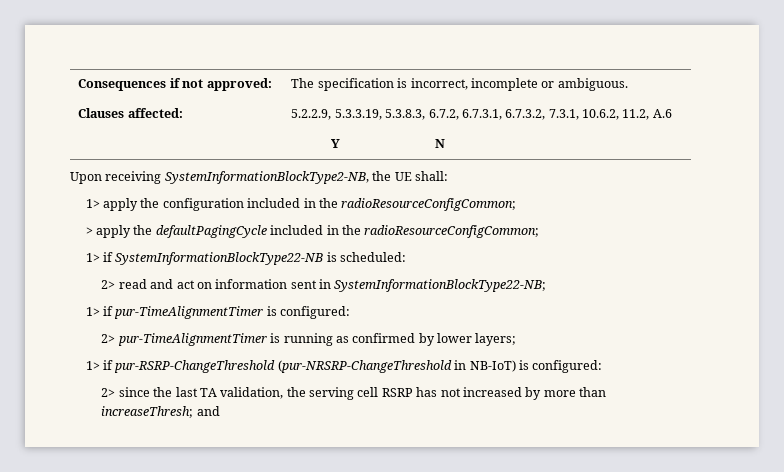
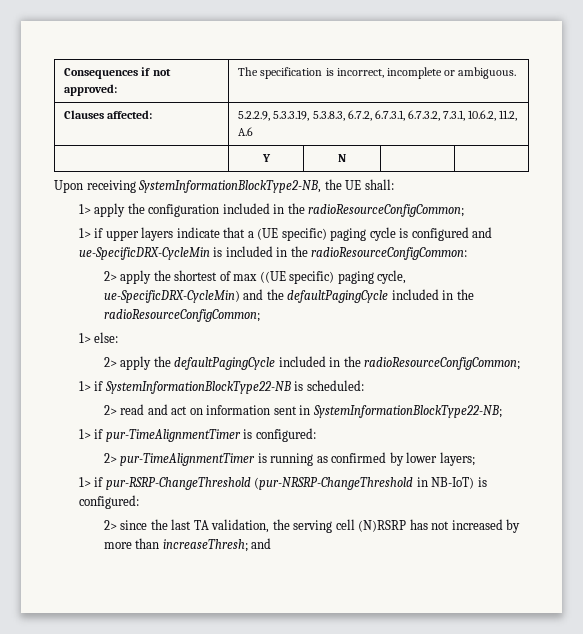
- > apply the defaultPagingCycle included in the radioResourceConfigCommon;
+ 1> if upper layers indicate that a (UE specific) paging cycle is configured and ue-SpecificDRX-CycleMin is included in the radioResourceConfigCommon:
+ 2> apply the shortest of max ((UE specific) paging cycle, ue-SpecificDRX-CycleMin) and the defaultPagingCycle included in the radioResourceConfigCommon;
+ 1> else:
+ 2> apply the defaultPagingCycle included in the radioResourceConfigCommon;
- 2> since the last TA validation, the serving cell RSRP has not increased by more than increaseThresh; and
+ 2> since the last TA validation, the serving cell (N)RSRP has not increased by more than increaseThresh; and

